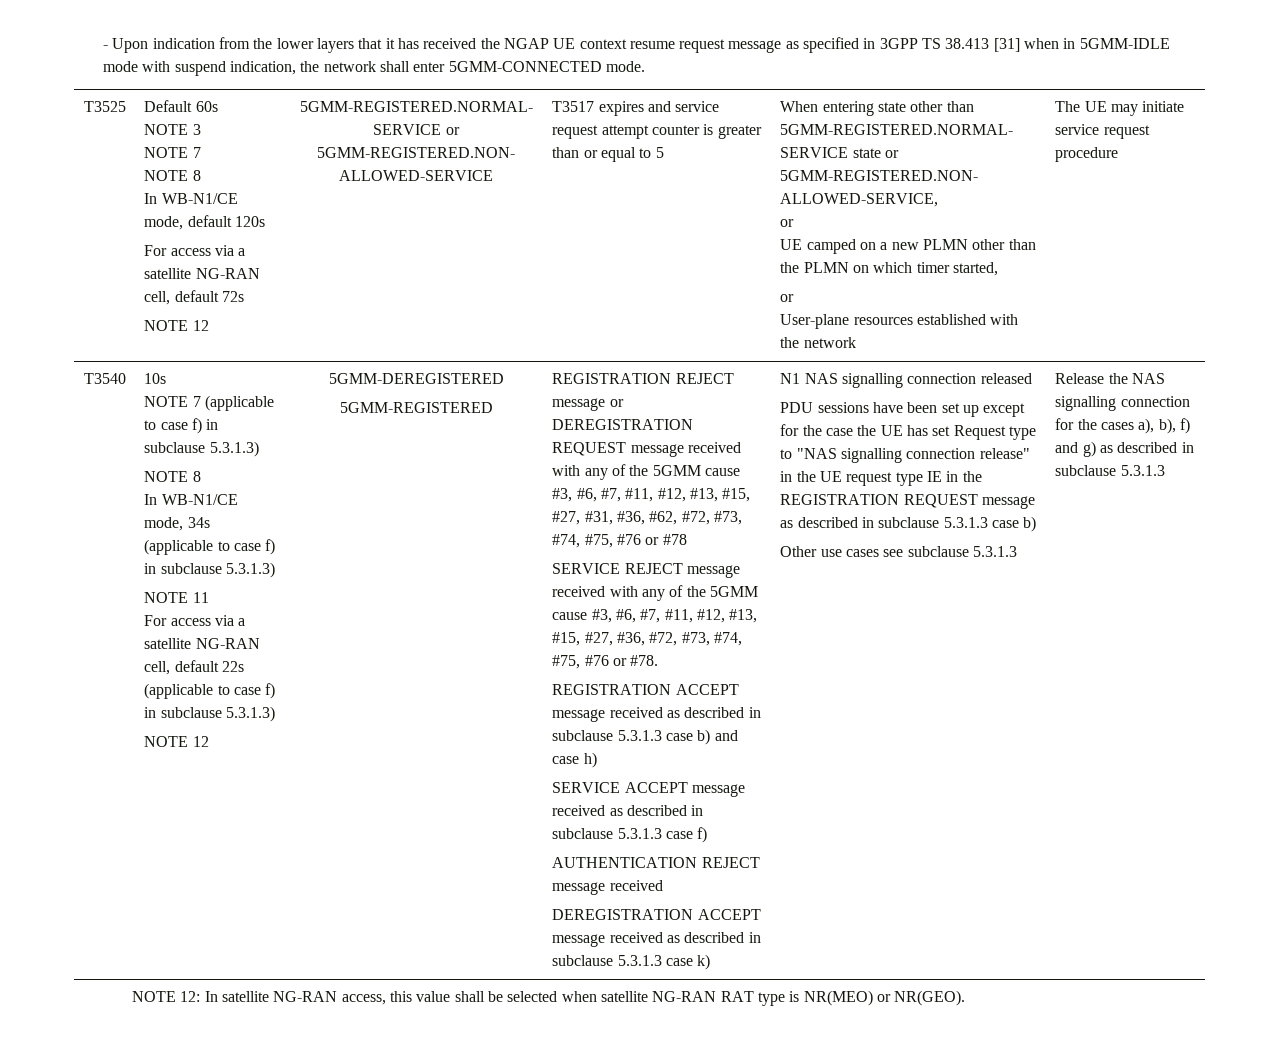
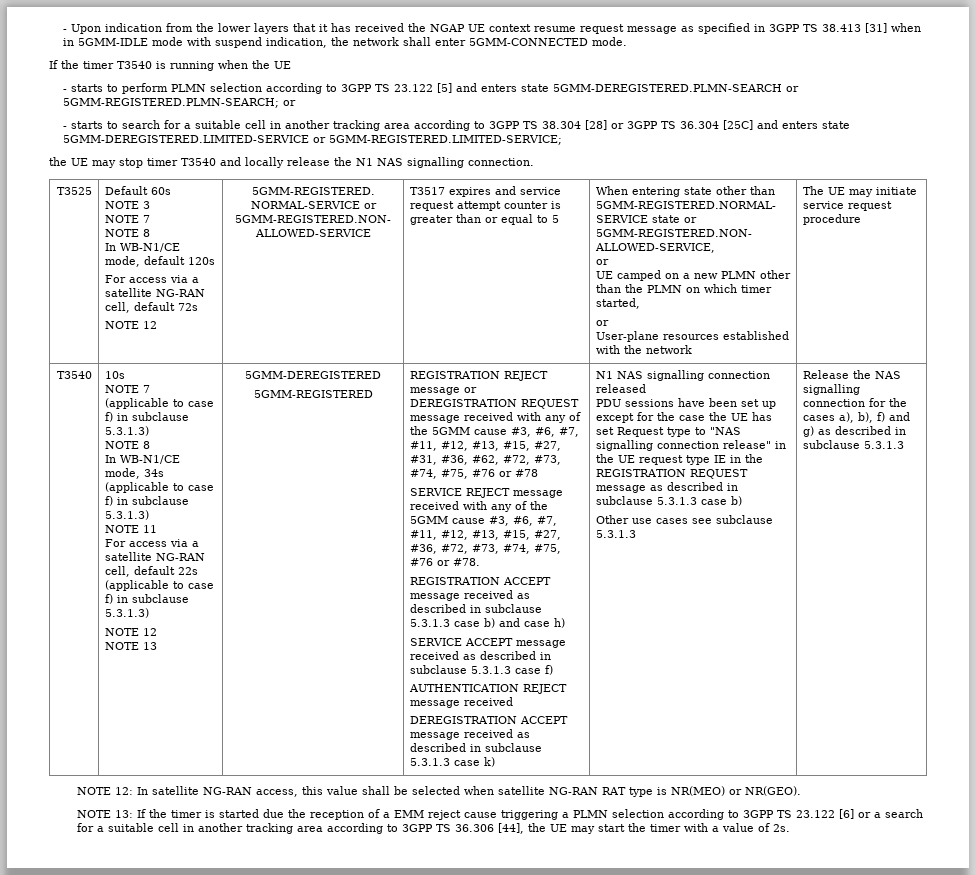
+ If the timer T3540 is running when the UE
+ - starts to perform PLMN selection according to 3GPP TS 23.122 [5] and enters state 5GMM-DEREGISTERED.PLMN-SEARCH or 5GMM-REGISTERED.PLMN-SEARCH; or
+ - starts to search for a suitable cell in another tracking area according to 3GPP TS 38.304 [28] or 3GPP TS 36.304 [25C] and enters state 5GMM-DEREGISTERED.LIMITED-SERVICE or 5GMM-REGISTERED.LIMITED-SERVICE;
+ the UE may stop timer T3540 and locally release the N1 NAS signalling connection.
+ NOTE 13
+ NOTE 13: If the timer is started due the reception of a EMM reject cause triggering a PLMN selection according to 3GPP TS 23.122 [6] or a search for a suitable cell in another tracking area according to 3GPP TS 36.306 [44], the UE may start the timer with a value of 2s.

